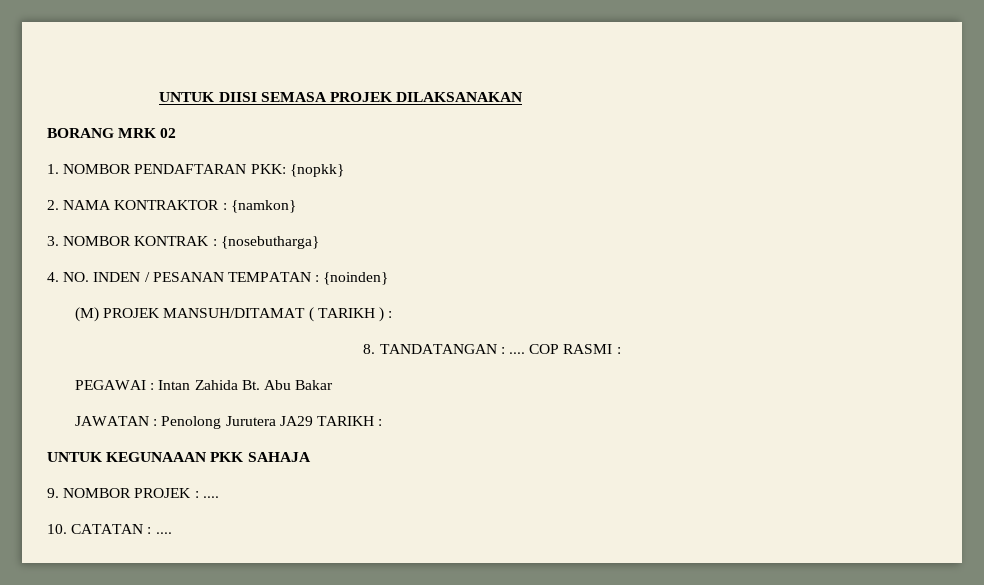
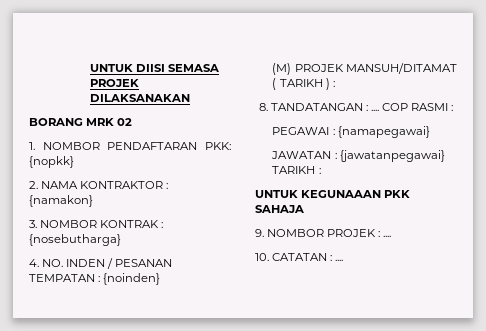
- 2. NAMA KONTRAKTOR : {namkon}
+ 2. NAMA KONTRAKTOR : {namakon}
- PEGAWAI : Intan Zahida Bt. Abu Bakar
+ PEGAWAI : {namapegawai}
- JAWATAN : Penolong Jurutera JA29 TARIKH :
+ JAWATAN : {jawatanpegawai} TARIKH :

